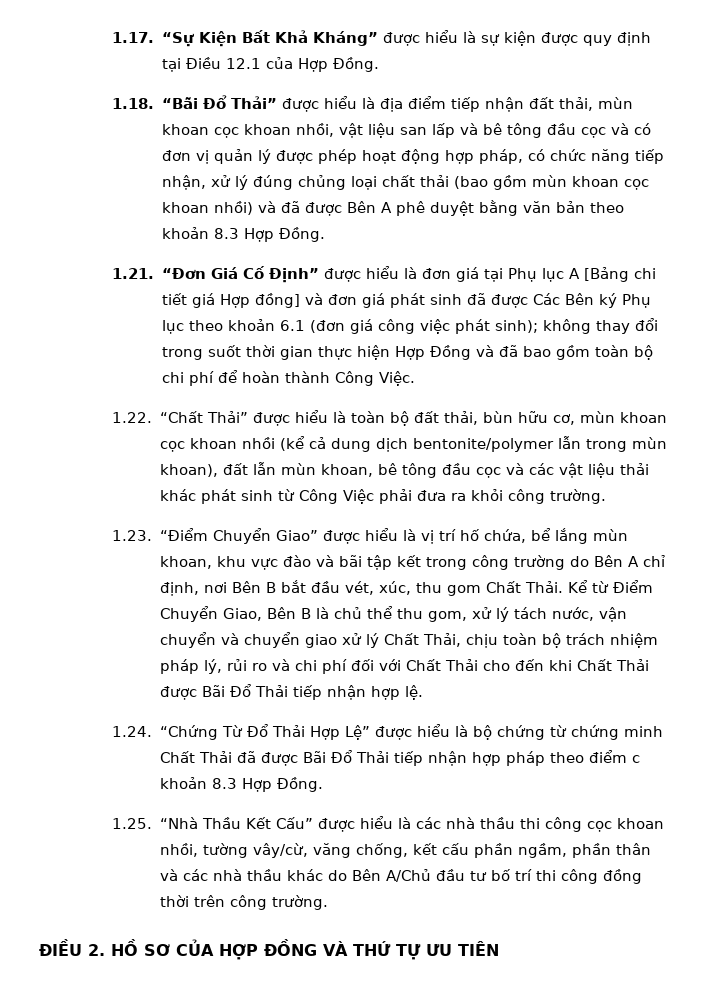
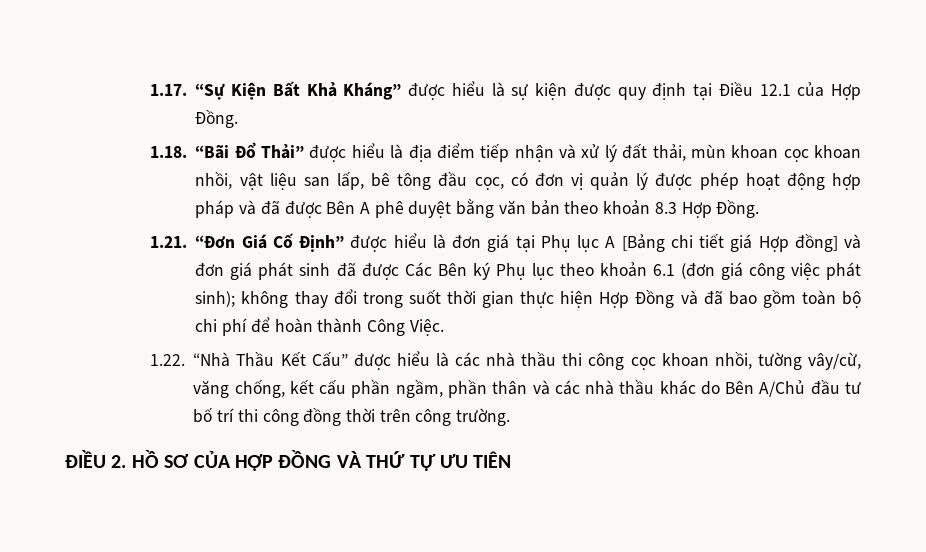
- 1.18. “Bãi Đổ Thải” được hiểu là địa điểm tiếp nhận đất thải, mùn khoan cọc khoan nhồi, vật liệu san lấp và bê tông đầu cọc và có đơn vị quản lý được phép hoạt động hợp pháp, có chức năng tiếp nhận, xử lý đúng chủng loại chất thải (bao gồm mùn khoan cọc khoan nhồi) và đã được Bên A phê duyệt bằng văn bản theo khoản 8.3 Hợp Đồng.
+ 1.18. “Bãi Đổ Thải” được hiểu là địa điểm tiếp nhận và xử lý đất thải, mùn khoan cọc khoan nhồi, vật liệu san lấp, bê tông đầu cọc, có đơn vị quản lý được phép hoạt động hợp pháp và đã được Bên A phê duyệt bằng văn bản theo khoản 8.3 Hợp Đồng.
- 1.22. “Chất Thải” được hiểu là toàn bộ đất thải, bùn hữu cơ, mùn khoan cọc khoan nhồi (kể cả dung dịch bentonite/polymer lẫn trong mùn khoan), đất lẫn mùn khoan, bê tông đầu cọc và các vật liệu thải khác phát sinh từ Công Việc phải đưa ra khỏi công trường.
- 1.23. “Điểm Chuyển Giao” được hiểu là vị trí hố chứa, bể lắng mùn khoan, khu vực đào và bãi tập kết trong công trường do Bên A chỉ định, nơi Bên B bắt đầu vét, xúc, thu gom Chất Thải. Kể từ Điểm Chuyển Giao, Bên B là chủ thể thu gom, xử lý tách nước, vận chuyển và chuyển giao xử lý Chất Thải, chịu toàn bộ trách nhiệm pháp lý, rủi ro và chi phí đối với Chất Thải cho đến khi Chất Thải được Bãi Đổ Thải tiếp nhận hợp lệ.
- 1.24. “Chứng Từ Đổ Thải Hợp Lệ” được hiểu là bộ chứng từ chứng minh Chất Thải đã được Bãi Đổ Thải tiếp nhận hợp pháp theo điểm c khoản 8.3 Hợp Đồng.
- 1.25. “Nhà Thầu Kết Cấu” được hiểu là các nhà thầu thi công cọc khoan nhồi, tường vây/cừ, văng chống, kết cấu phần ngầm, phần thân và các nhà thầu khác do Bên A/Chủ đầu tư bố trí thi công đồng thời trên công trường.
+ 1.22. “Nhà Thầu Kết Cấu” được hiểu là các nhà thầu thi công cọc khoan nhồi, tường vây/cừ, văng chống, kết cấu phần ngầm, phần thân và các nhà thầu khác do Bên A/Chủ đầu tư bố trí thi công đồng thời trên công trường.

